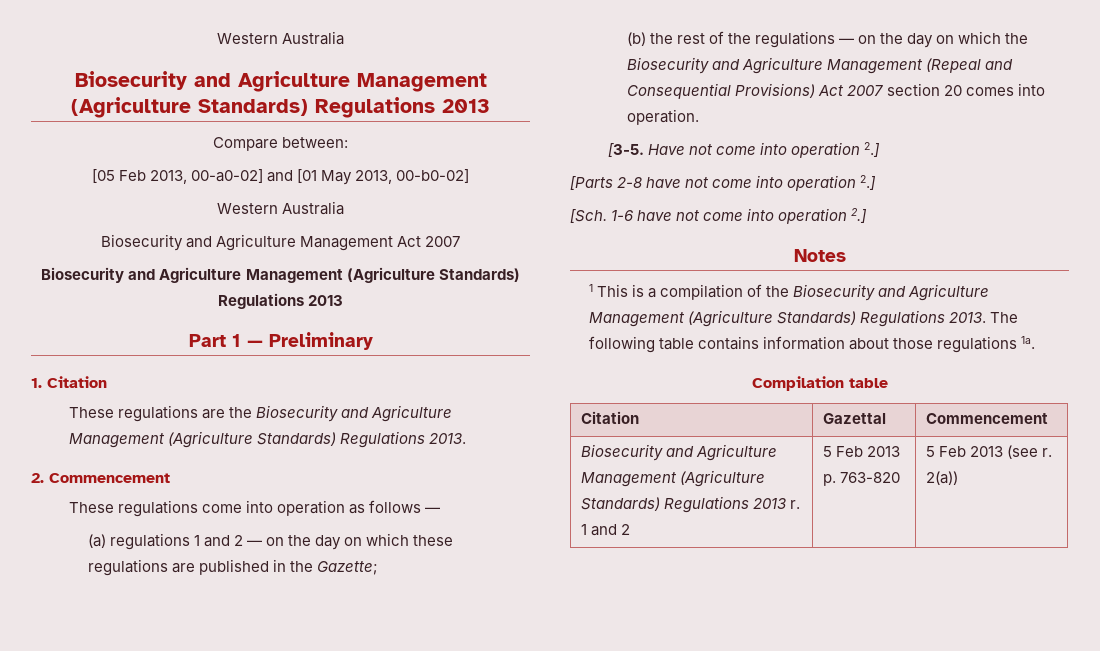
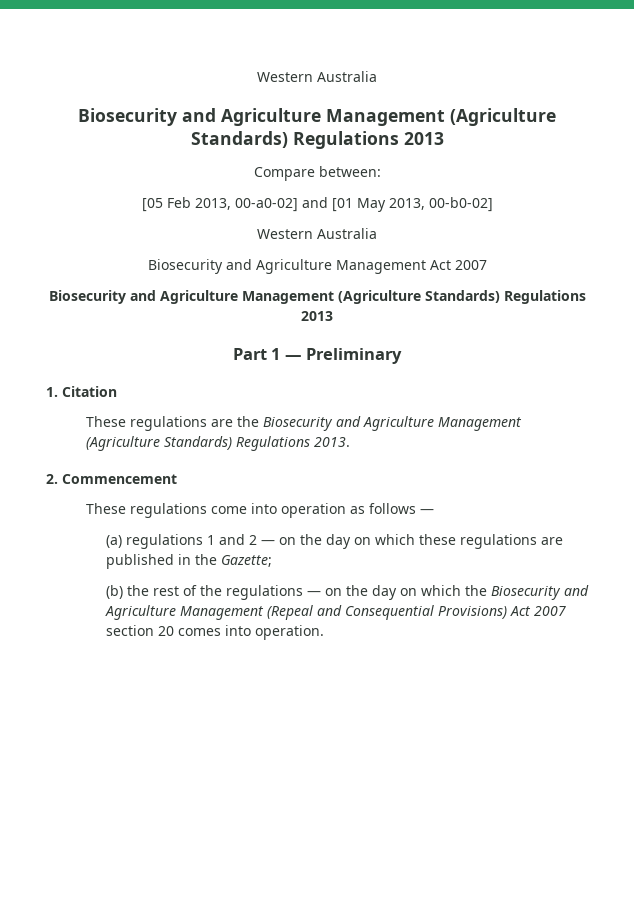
- [3-5. Have not come into operation 2.]
- [Parts 2-8 have not come into operation 2.]
- [Sch. 1-6 have not come into operation 2.]
- Notes
- 1 This is a compilation of the Biosecurity and Agriculture Management (Agriculture Standards) Regulations 2013. The following table contains information about those regulations 1a.
- Compilation table
- Citation | Gazettal | Commencement
- Biosecurity and Agriculture Management (Agriculture Standards) Regulations 2013 r. 1 and 2 | 5 Feb 2013 p. 763-820 | 5 Feb 2013 (see r. 2(a))

